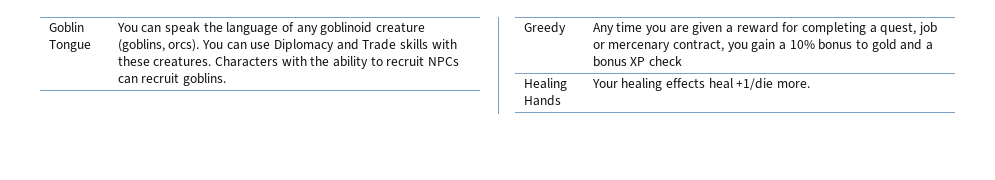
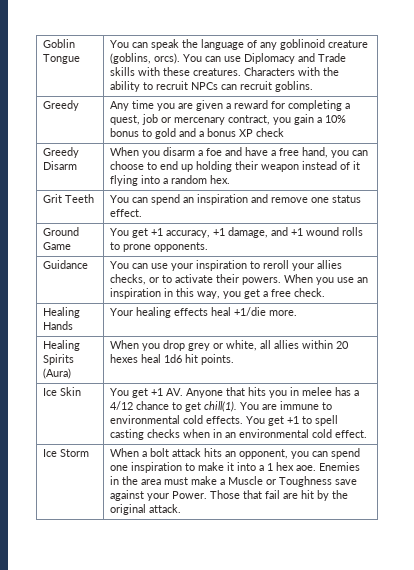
+ Greedy Disarm | When you disarm a foe and have a free hand, you can choose to end up holding their weapon instead of it flying into a random hex.
+ Grit Teeth | You can spend an inspiration and remove one status effect.
+ Ground Game | You get +1 accuracy, +1 damage, and +1 wound rolls to prone opponents.
+ Guidance | You can use your inspiration to reroll your allies checks, or to activate their powers. When you use an inspiration in this way, you get a free check.
+ Healing Spirits (Aura) | When you drop grey or white, all allies within 20 hexes heal 1d6 hit points.
+ Ice Skin | You get +1 AV. Anyone that hits you in melee has a 4/12 chance to get chill(1). You are immune to environmental cold effects. You get +1 to spell casting checks when in an environmental cold effect.
+ Ice Storm | When a bolt attack hits an opponent, you can spend one inspiration to make it into a 1 hex aoe. Enemies in the area must make a Muscle or Toughness save against your Power. Those that fail are hit by the original attack.

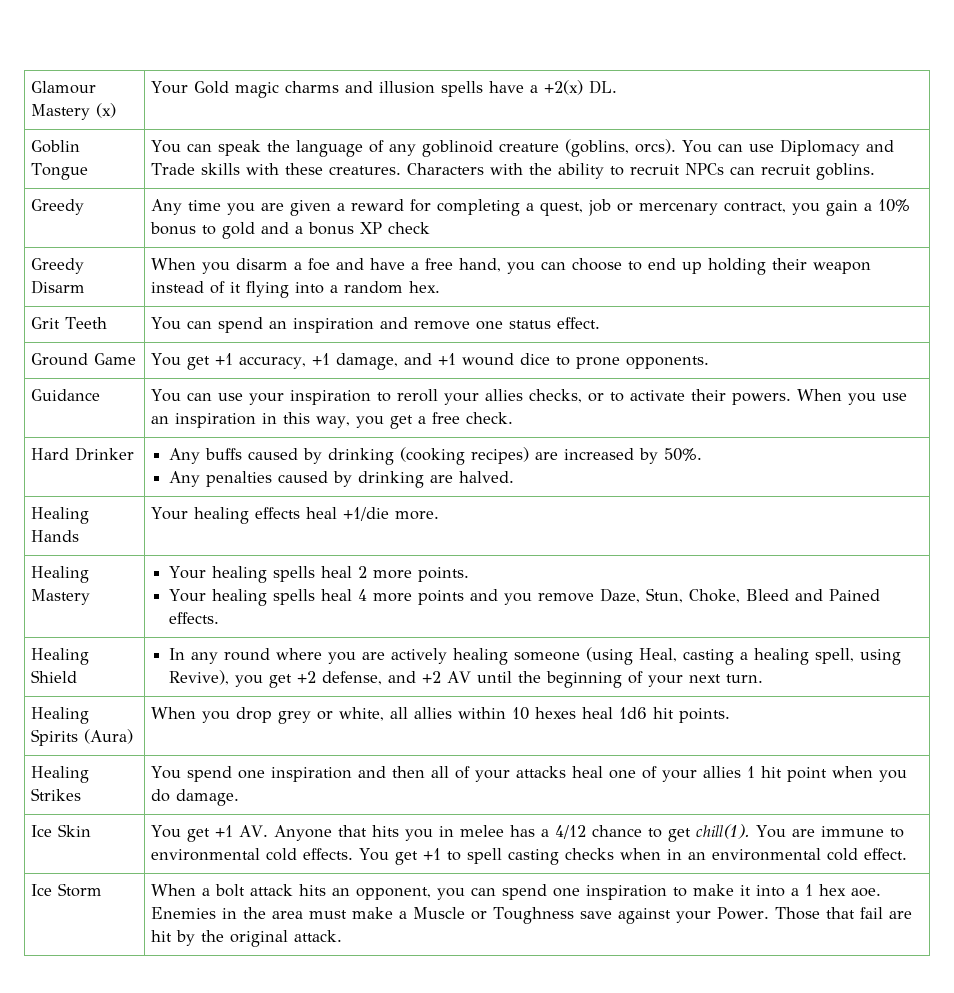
+ Glamour Mastery (x) | Your Gold magic charms and illusion spells have a +2(x) DL.
- Ground Game | You get +1 accuracy, +1 damage, and +1 wound rolls to prone opponents.
+ Ground Game | You get +1 accuracy, +1 damage, and +1 wound dice to prone opponents.
+ Hard Drinker | Any buffs caused by drinking (cooking recipes) are increased by 50%.
+ Any penalties caused by drinking are halved.
+ Healing Mastery | Your healing spells heal 2 more points.
+ Your healing spells heal 4 more points and you remove Daze, Stun, Choke, Bleed and Pained effects.
+ Healing Shield | In any round where you are actively healing someone (using Heal, casting a healing spell, using Revive), you get +2 defense, and +2 AV until the beginning of your next turn.
- Healing Spirits (Aura) | When you drop grey or white, all allies within 20 hexes heal 1d6 hit points.
+ Healing Spirits (Aura) | When you drop grey or white, all allies within 10 hexes heal 1d6 hit points.
+ Healing Strikes | You spend one inspiration and then all of your attacks heal one of your allies 1 hit point when you do damage.

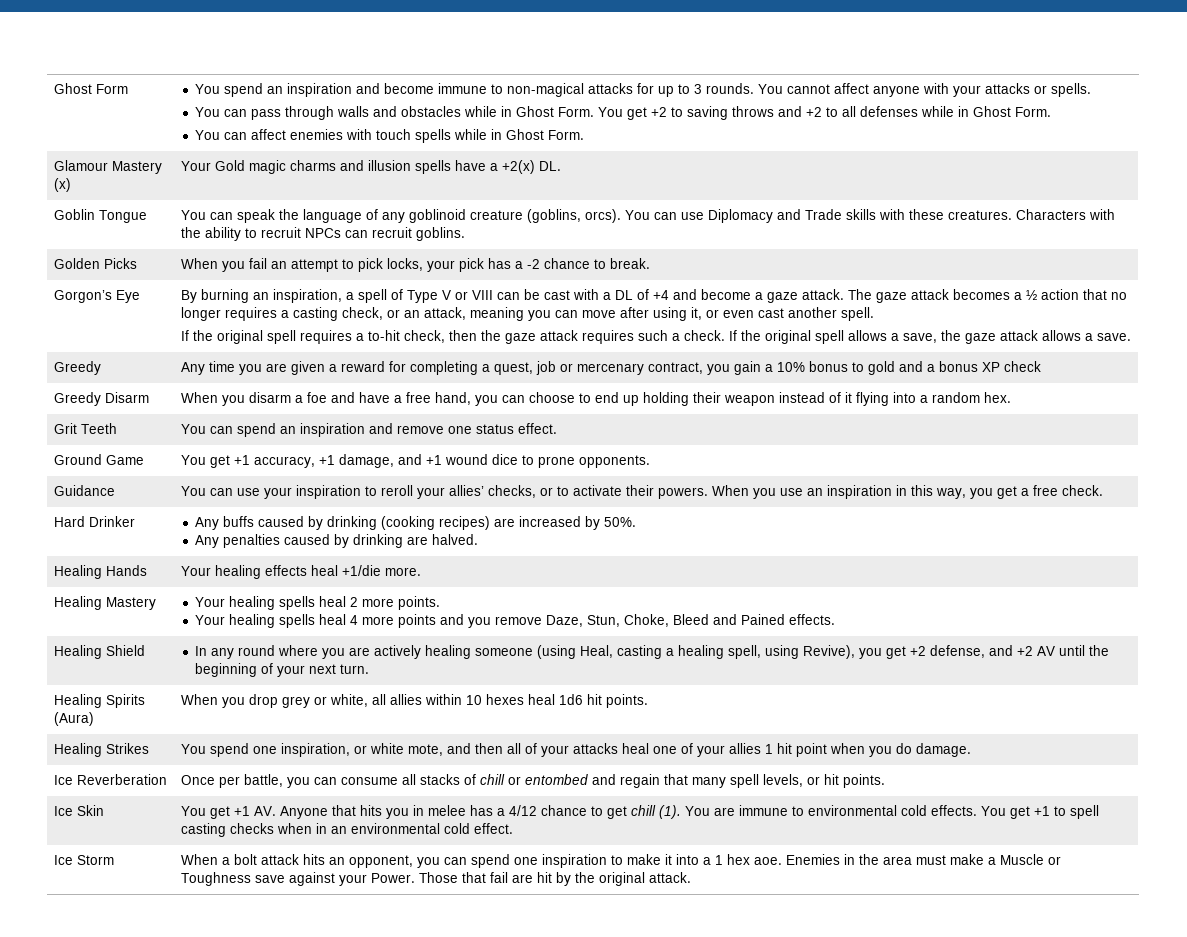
+ Ghost Form | You spend an inspiration and become immune to non-magical attacks for up to 3 rounds. You cannot affect anyone with your attacks or spells.
+ You can pass through walls and obstacles while in Ghost Form. You get +2 to saving throws and +2 to all defenses while in Ghost Form.
+ You can affect enemies with touch spells while in Ghost Form.
+ Golden Picks | When you fail an attempt to pick locks, your pick has a -2 chance to break.
+ Gorgon’s Eye | By burning an inspiration, a spell of Type V or VIII can be cast with a DL of +4 and become a gaze attack. The gaze attack becomes a ½ action that no longer requires a casting check, or an attack, meaning you can move after using it, or even cast another spell.
+ If the original spell requires a to-hit check, then the gaze attack requires such a check. If the original spell allows a save, the gaze attack allows a save.
- Guidance | You can use your inspiration to reroll your allies checks, or to activate their powers. When you use an inspiration in this way, you get a free check.
+ Guidance | You can use your inspiration to reroll your allies’ checks, or to activate their powers. When you use an inspiration in this way, you get a free check.
- Healing Strikes | You spend one inspiration and then all of your attacks heal one of your allies 1 hit point when you do damage.
+ Healing Strikes | You spend one inspiration, or white mote, and then all of your attacks heal one of your allies 1 hit point when you do damage.
+ Ice Reverberation | Once per battle, you can consume all stacks of chill or entombed and regain that many spell levels, or hit points.
- Ice Skin | You get +1 AV. Anyone that hits you in melee has a 4/12 chance to get chill(1). You are immune to environmental cold effects. You get +1 to spell casting checks when in an environmental cold effect.
+ Ice Skin | You get +1 AV. Anyone that hits you in melee has a 4/12 chance to get chill (1). You are immune to environmental cold effects. You get +1 to spell casting checks when in an environmental cold effect.

